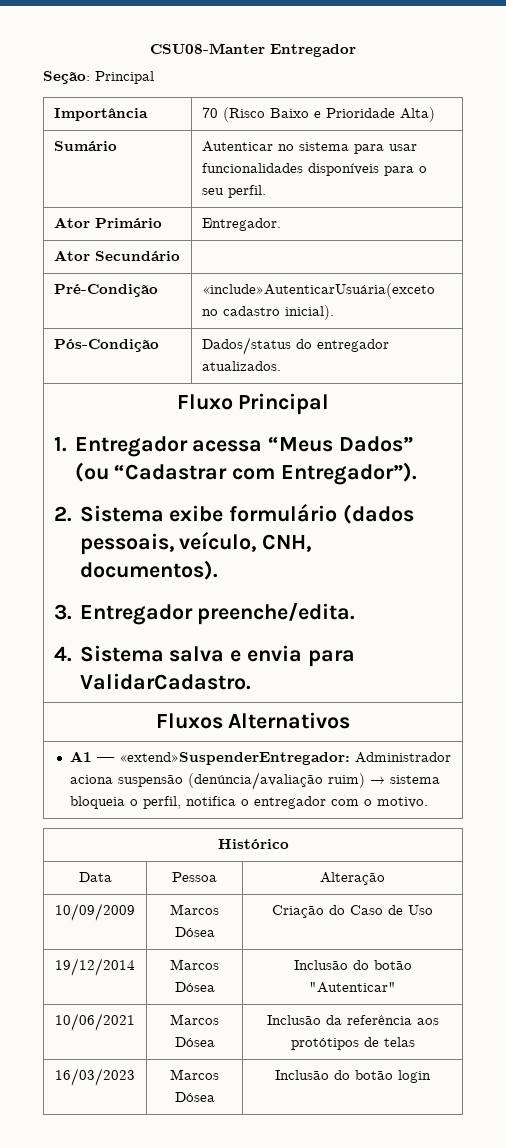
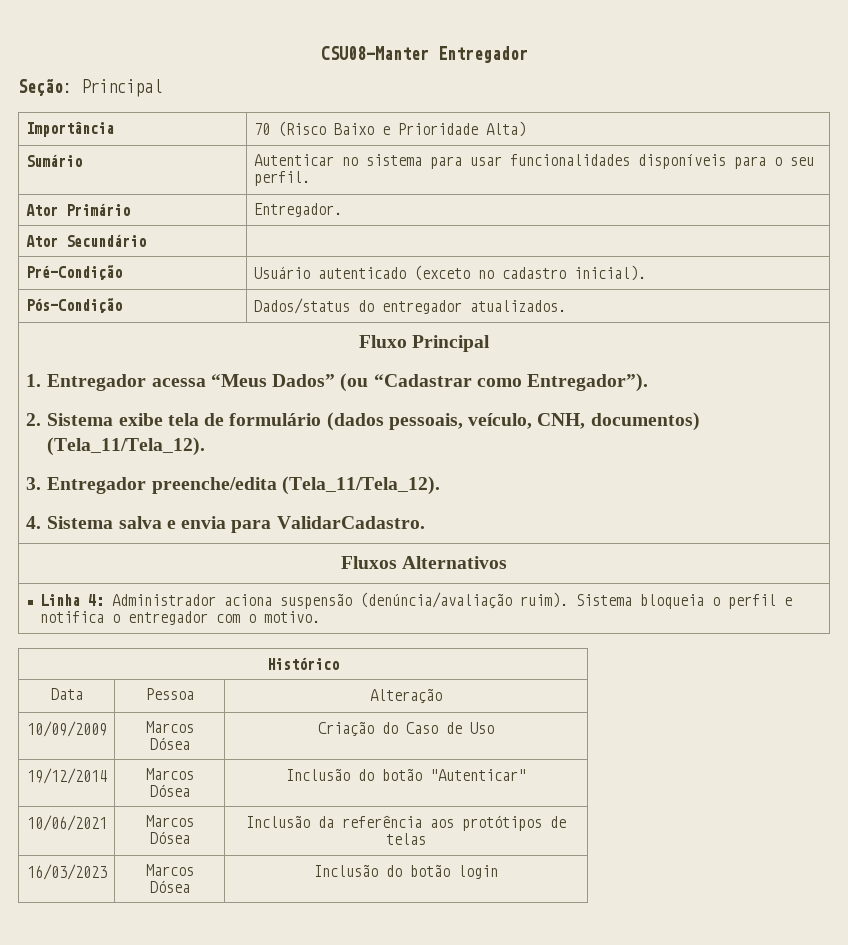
- Pré-Condição | «include»AutenticarUsuária(exceto no cadastro inicial).
+ Pré-Condição | Usuário autenticado (exceto no cadastro inicial).
  Fluxo Principal
- 1. Entregador acessa “Meus Dados” (ou “Cadastrar com Entregador”).
- 2. Sistema exibe formulário (dados pessoais, veículo, CNH, documentos).
- 3. Entregador preenche/edita.
+ 1. Entregador acessa “Meus Dados” (ou “Cadastrar como Entregador”).
+ 2. Sistema exibe tela de formulário (dados pessoais, veículo, CNH, documentos) (Tela_11/Tela_12).
+ 3. Entregador preenche/edita (Tela_11/Tela_12).
- A1 — «extend»SuspenderEntregador: Administrador aciona suspensão (denúncia/avaliação ruim) → sistema bloqueia o perfil, notifica o entregador com o motivo.
+ Linha 4: Administrador aciona suspensão (denúncia/avaliação ruim). Sistema bloqueia o perfil e notifica o entregador com o motivo.

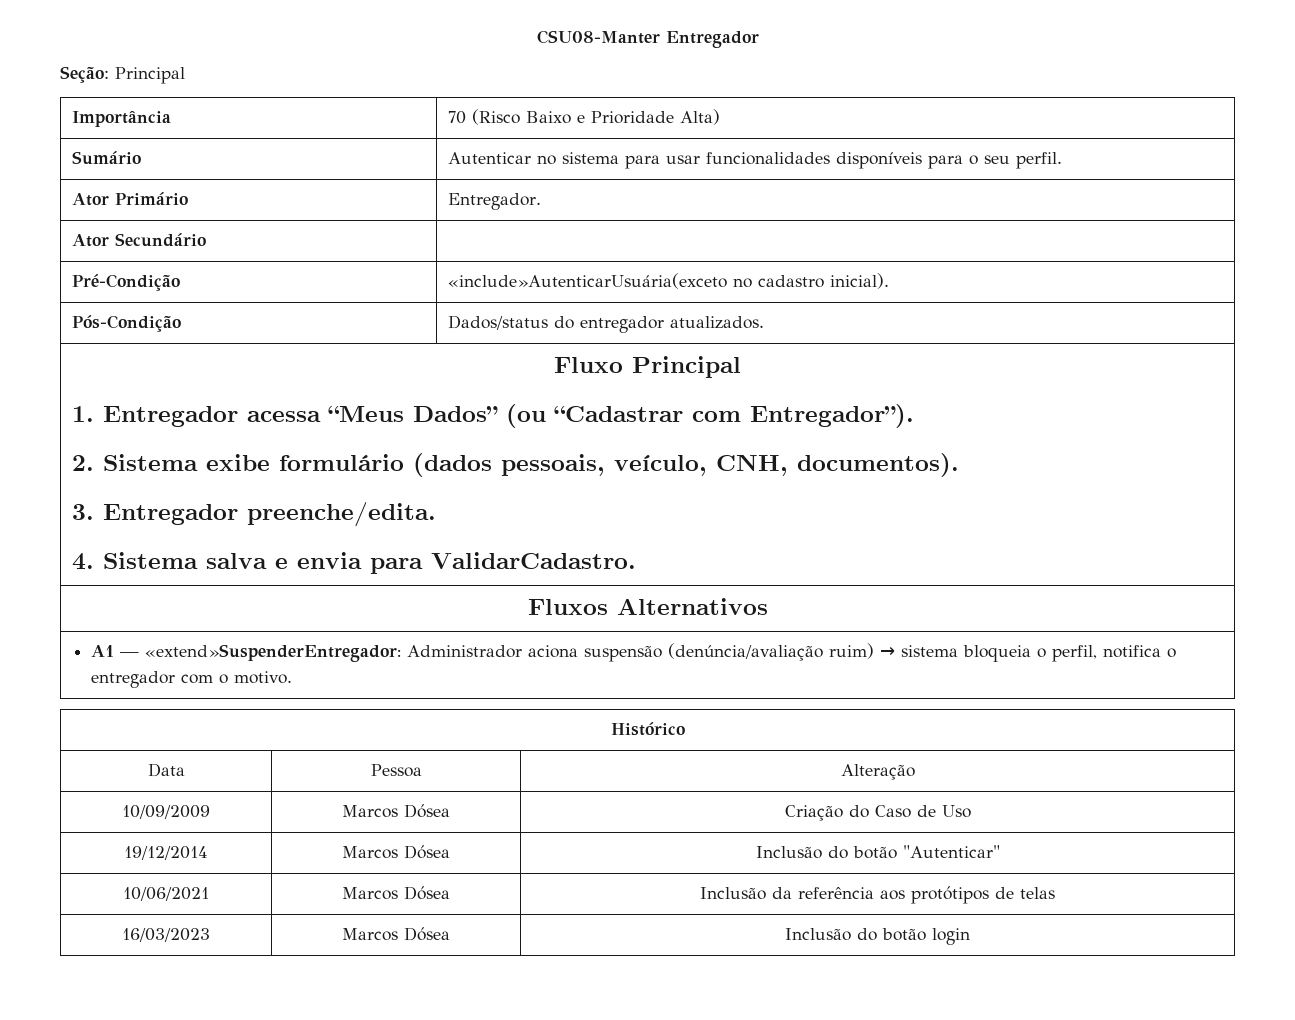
- Pré-Condição | Usuário autenticado (exceto no cadastro inicial).
+ Pré-Condição | «include»AutenticarUsuária(exceto no cadastro inicial).
  Fluxo Principal
- 1. Entregador acessa “Meus Dados” (ou “Cadastrar como Entregador”).
- 2. Sistema exibe tela de formulário (dados pessoais, veículo, CNH, documentos) (Tela_11/Tela_12).
- 3. Entregador preenche/edita (Tela_11/Tela_12).
+ 1. Entregador acessa “Meus Dados” (ou “Cadastrar com Entregador”).
+ 2. Sistema exibe formulário (dados pessoais, veículo, CNH, documentos).
+ 3. Entregador preenche/edita.
- Linha 4: Administrador aciona suspensão (denúncia/avaliação ruim). Sistema bloqueia o perfil e notifica o entregador com o motivo.
+ A1 — «extend»SuspenderEntregador: Administrador aciona suspensão (denúncia/avaliação ruim) → sistema bloqueia o perfil, notifica o entregador com o motivo.

